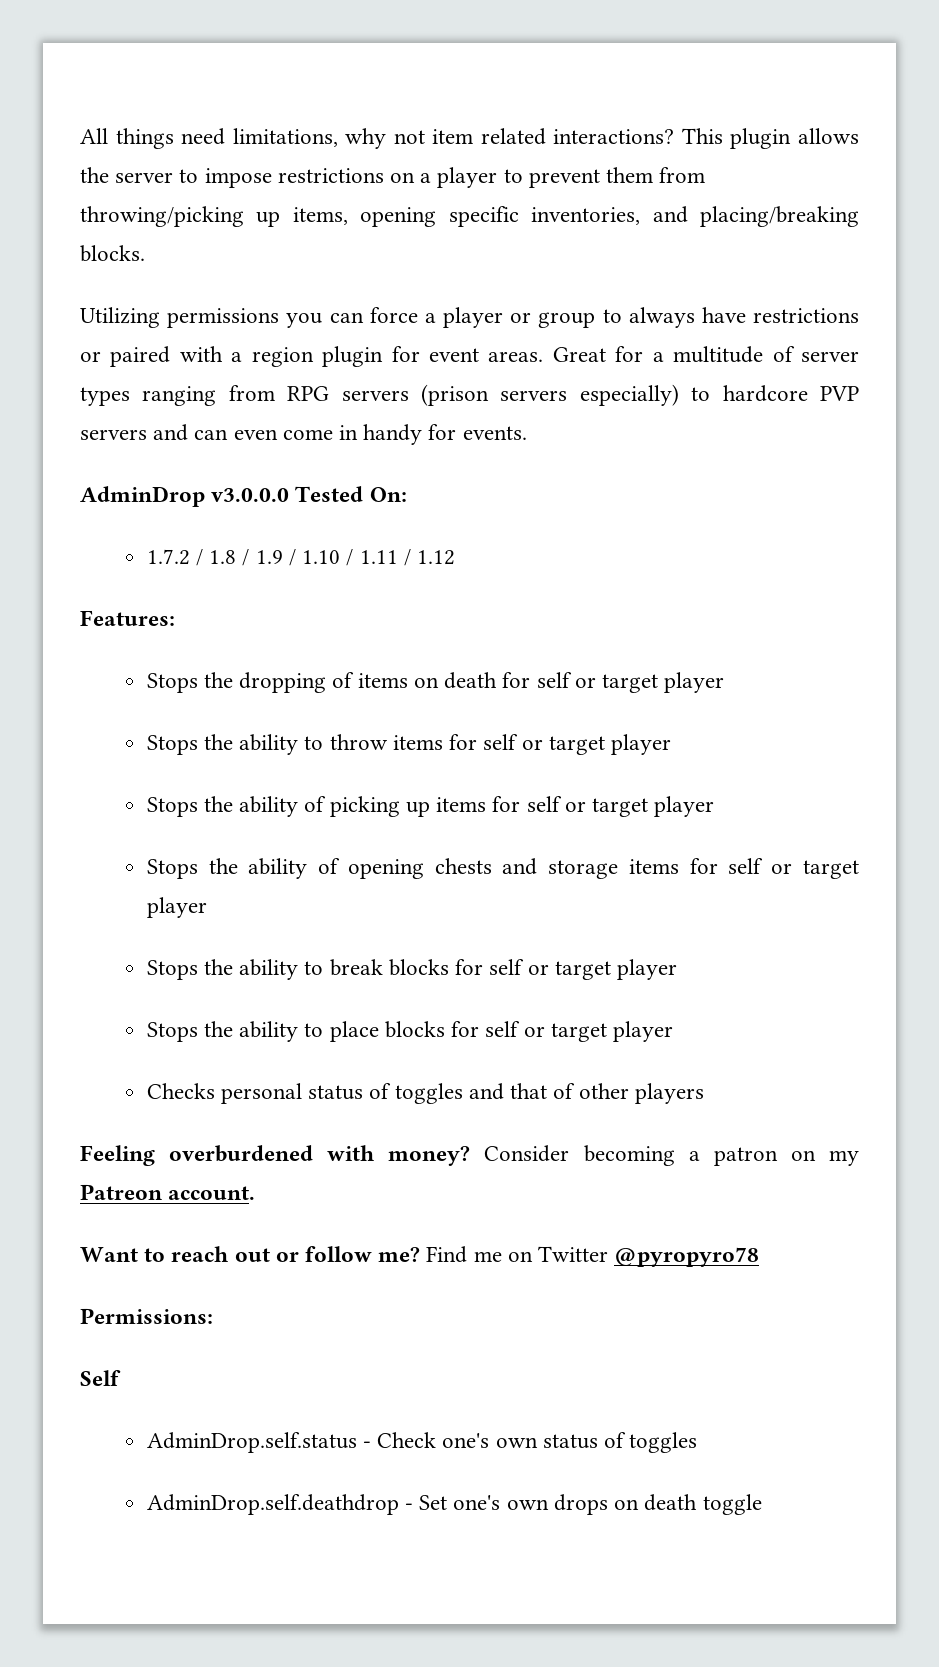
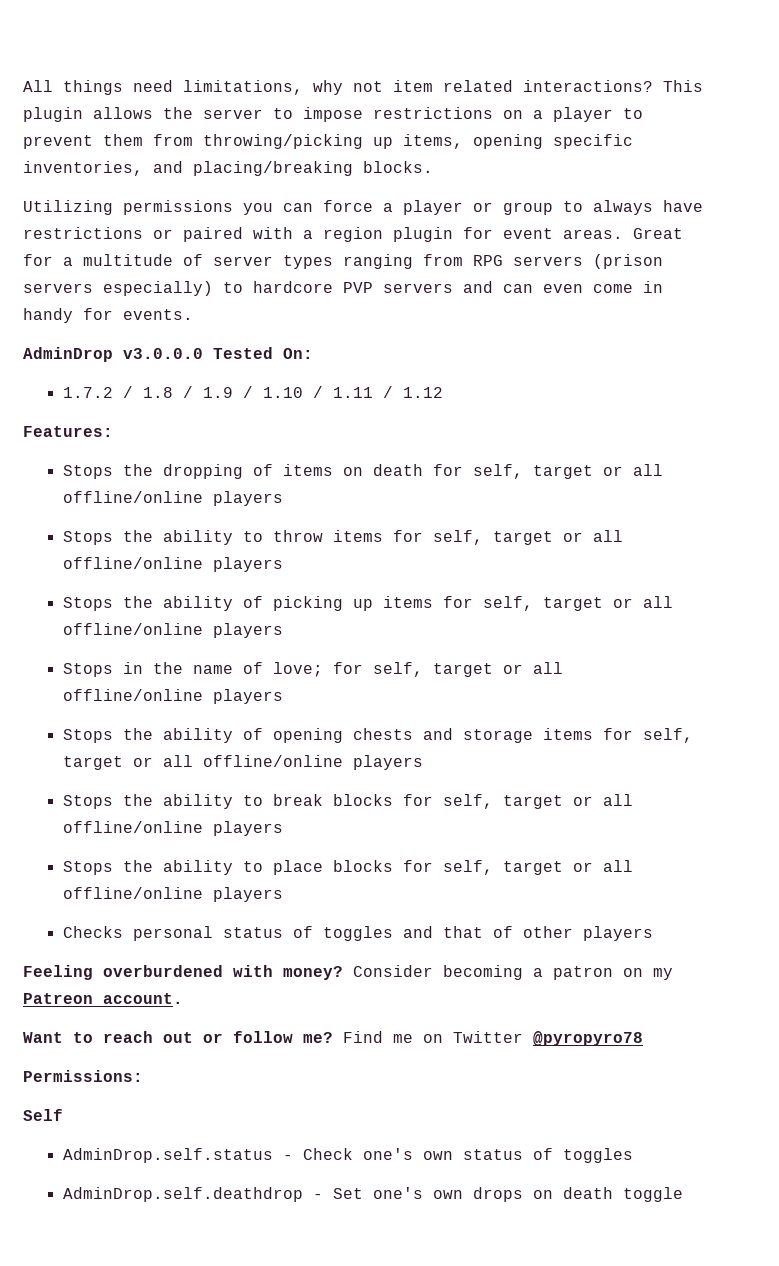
- Stops the dropping of items on death for self or target player
+ Stops the dropping of items on death for self, target or all offline/online players
- Stops the ability to throw items for self or target player
+ Stops the ability to throw items for self, target or all offline/online players
- Stops the ability of picking up items for self or target player
+ Stops the ability of picking up items for self, target or all offline/online players
+ Stops in the name of love; for self, target or all offline/online players
- Stops the ability of opening chests and storage items for self or target player
+ Stops the ability of opening chests and storage items for self, target or all offline/online players
- Stops the ability to break blocks for self or target player
+ Stops the ability to break blocks for self, target or all offline/online players
- Stops the ability to place blocks for self or target player
+ Stops the ability to place blocks for self, target or all offline/online players

